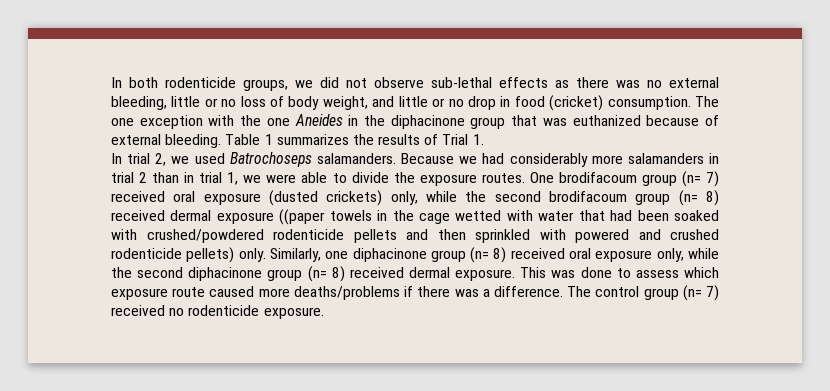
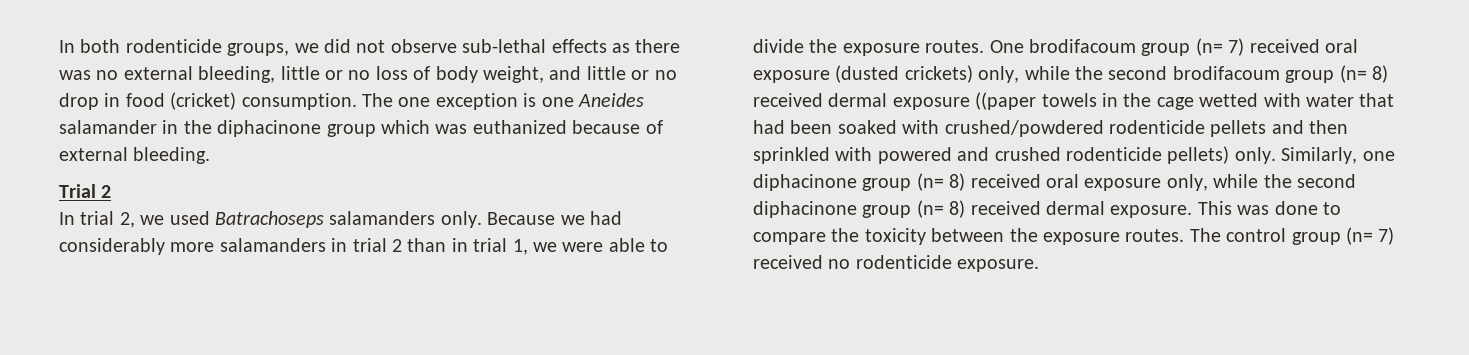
- The one exception with the one Aneides in the diphacinone group that was euthanized because of external bleeding. Table 1 summarizes the results of Trial 1.
+ The one exception is one Aneides salamander in the diphacinone group which was euthanized because of external bleeding.
+ Trial 2
- In trial 2, we used Batrochoseps salamanders.
+ In trial 2, we used Batrachoseps salamanders only.
- This was done to assess which exposure route caused more deaths/problems if there was a difference.
+ This was done to compare the toxicity between the exposure routes.

